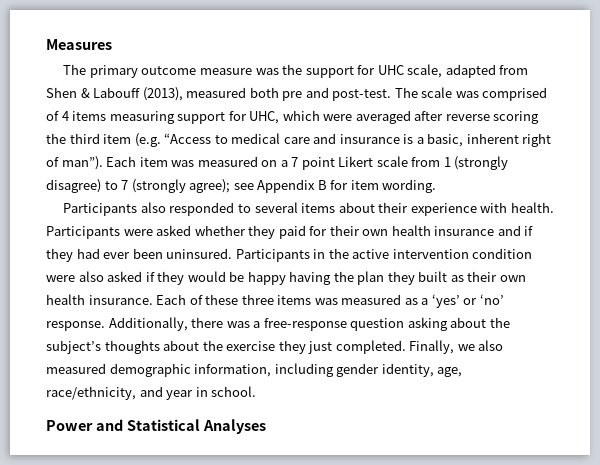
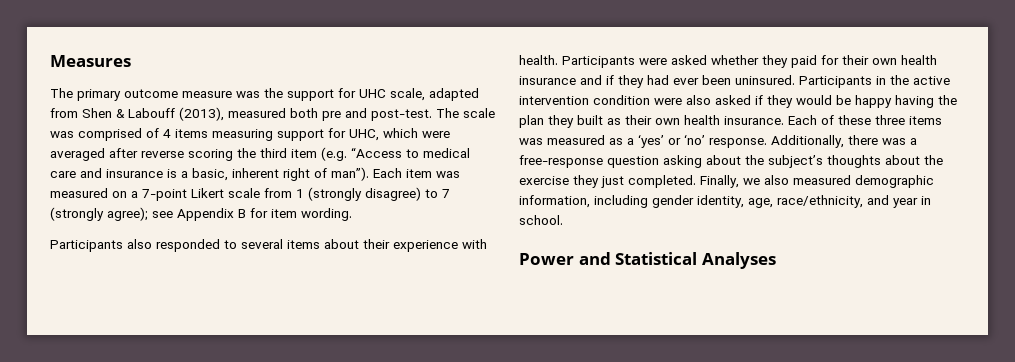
- Each item was measured on a 7 point Likert scale from 1 (strongly disagree) to 7 (strongly agree); see Appendix B for item wording.
+ Each item was measured on a 7-point Likert scale from 1 (strongly disagree) to 7 (strongly agree); see Appendix B for item wording.

